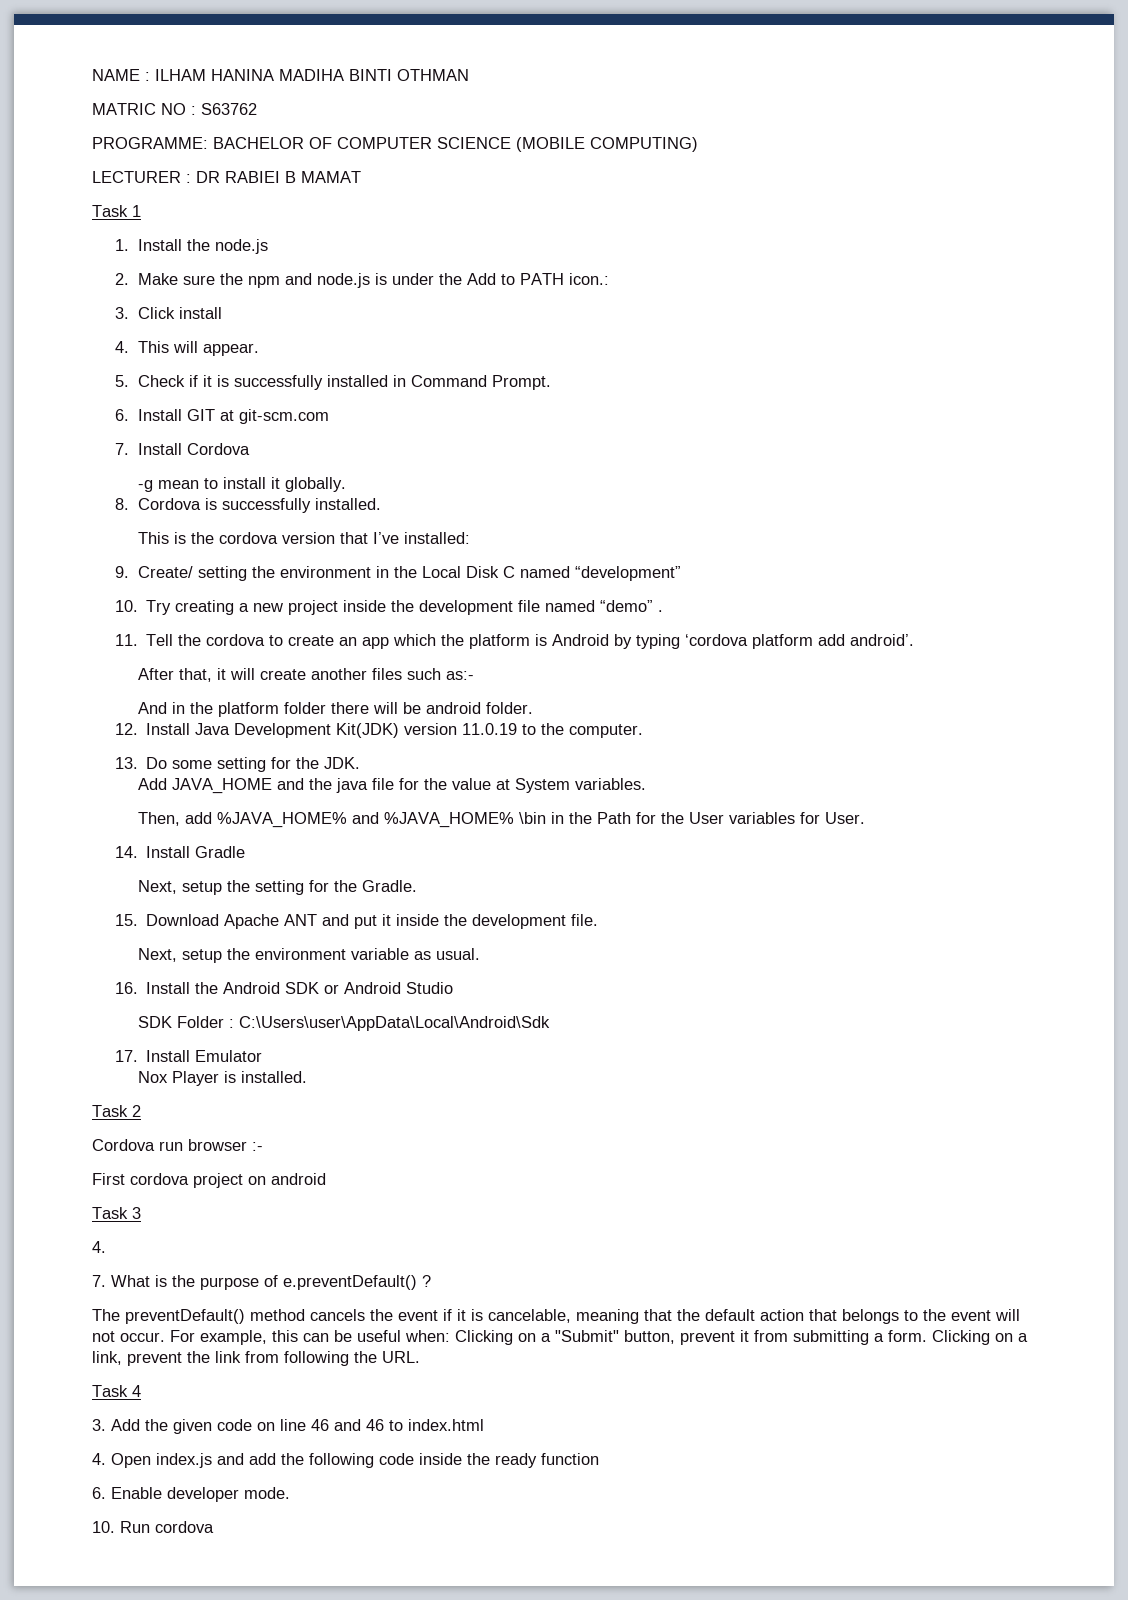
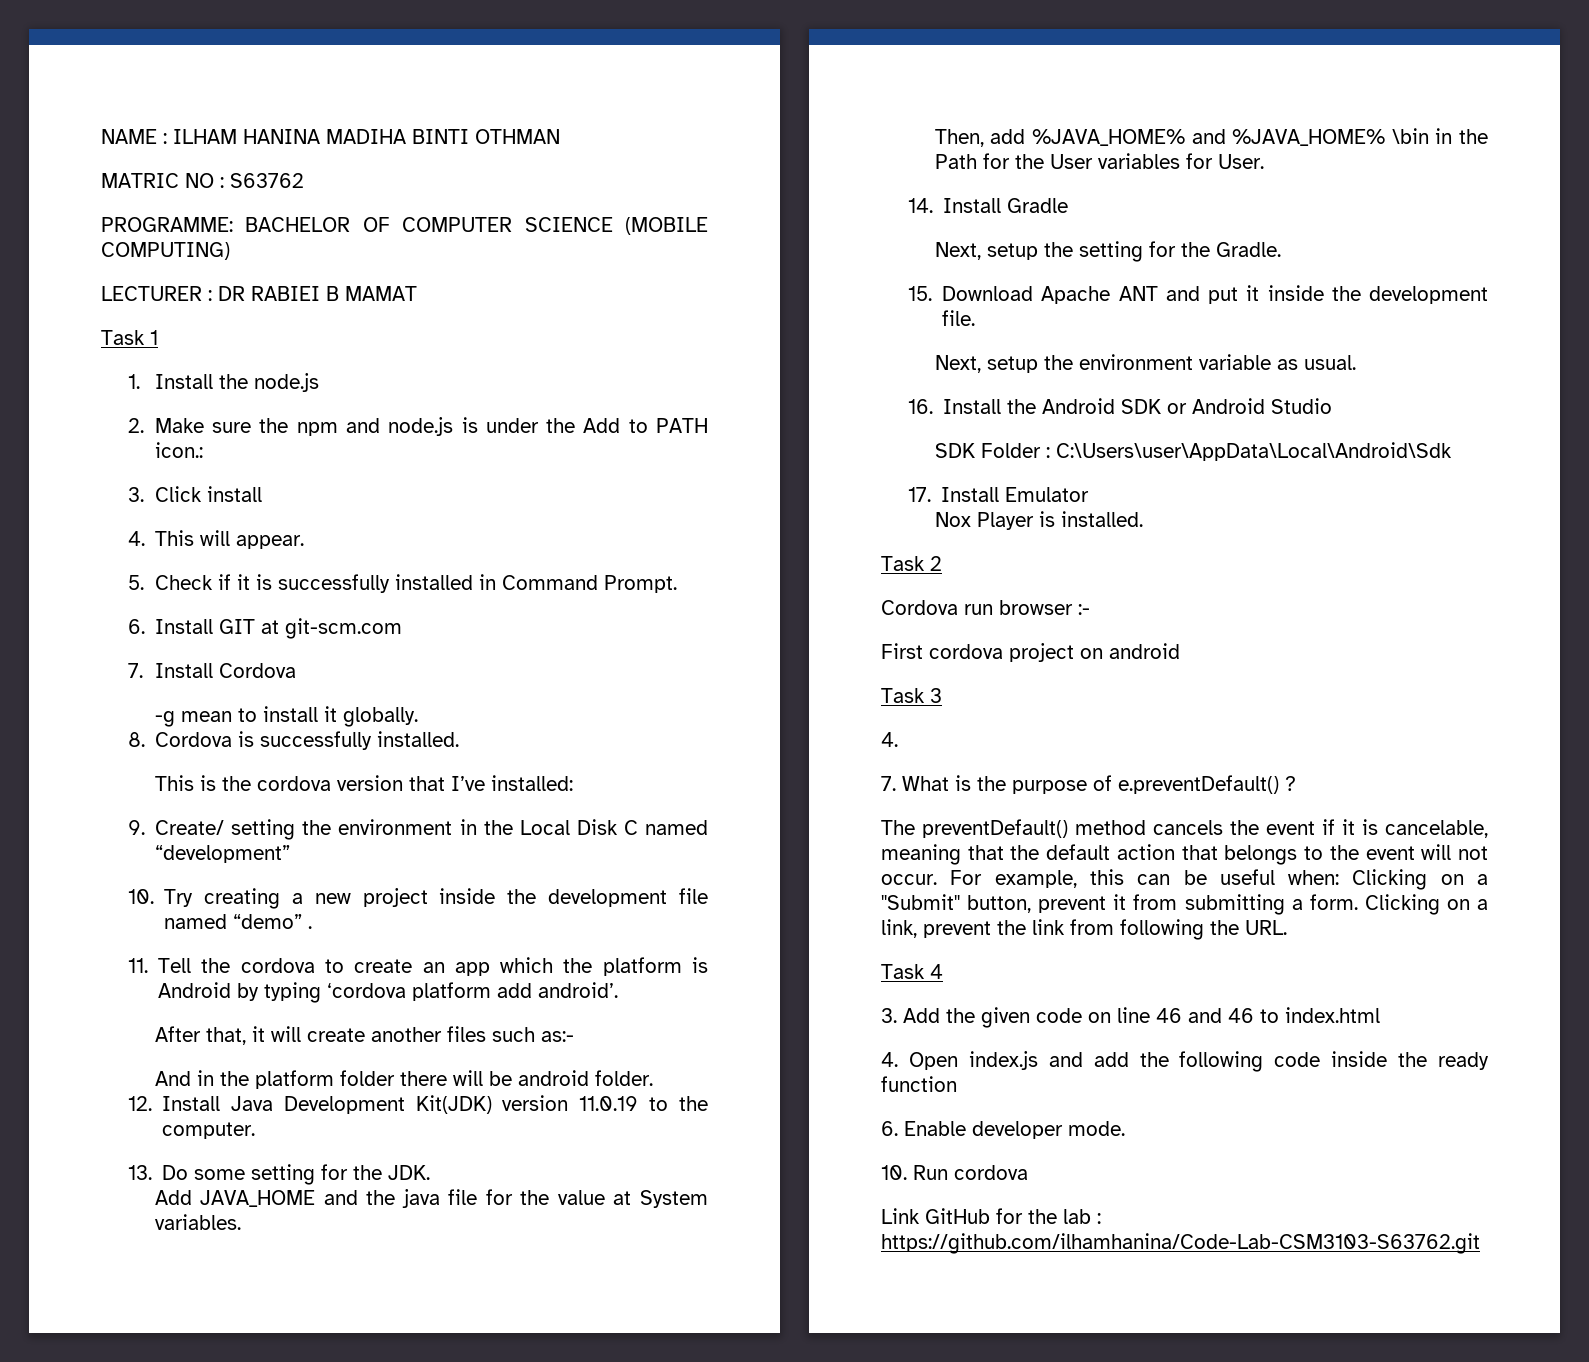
+ Link GitHub for the lab : https://github.com/ilhamhanina/Code-Lab-CSM3103-S63762.git

